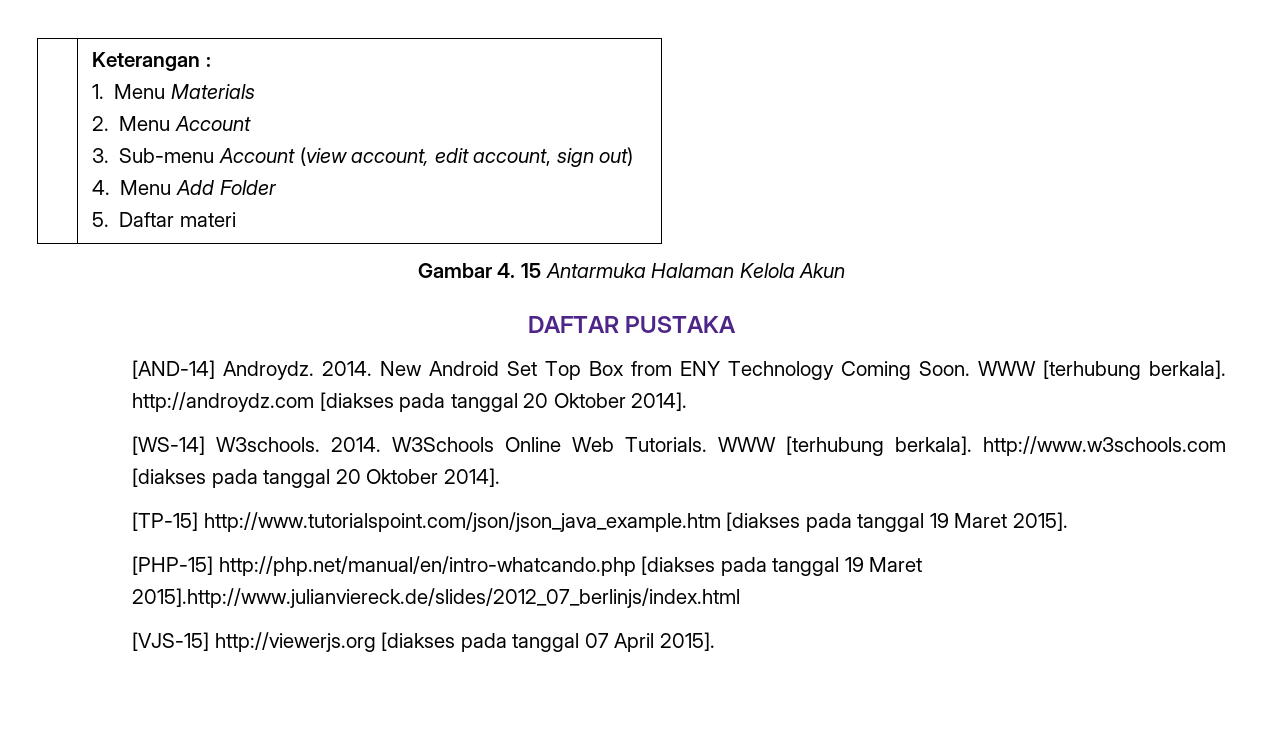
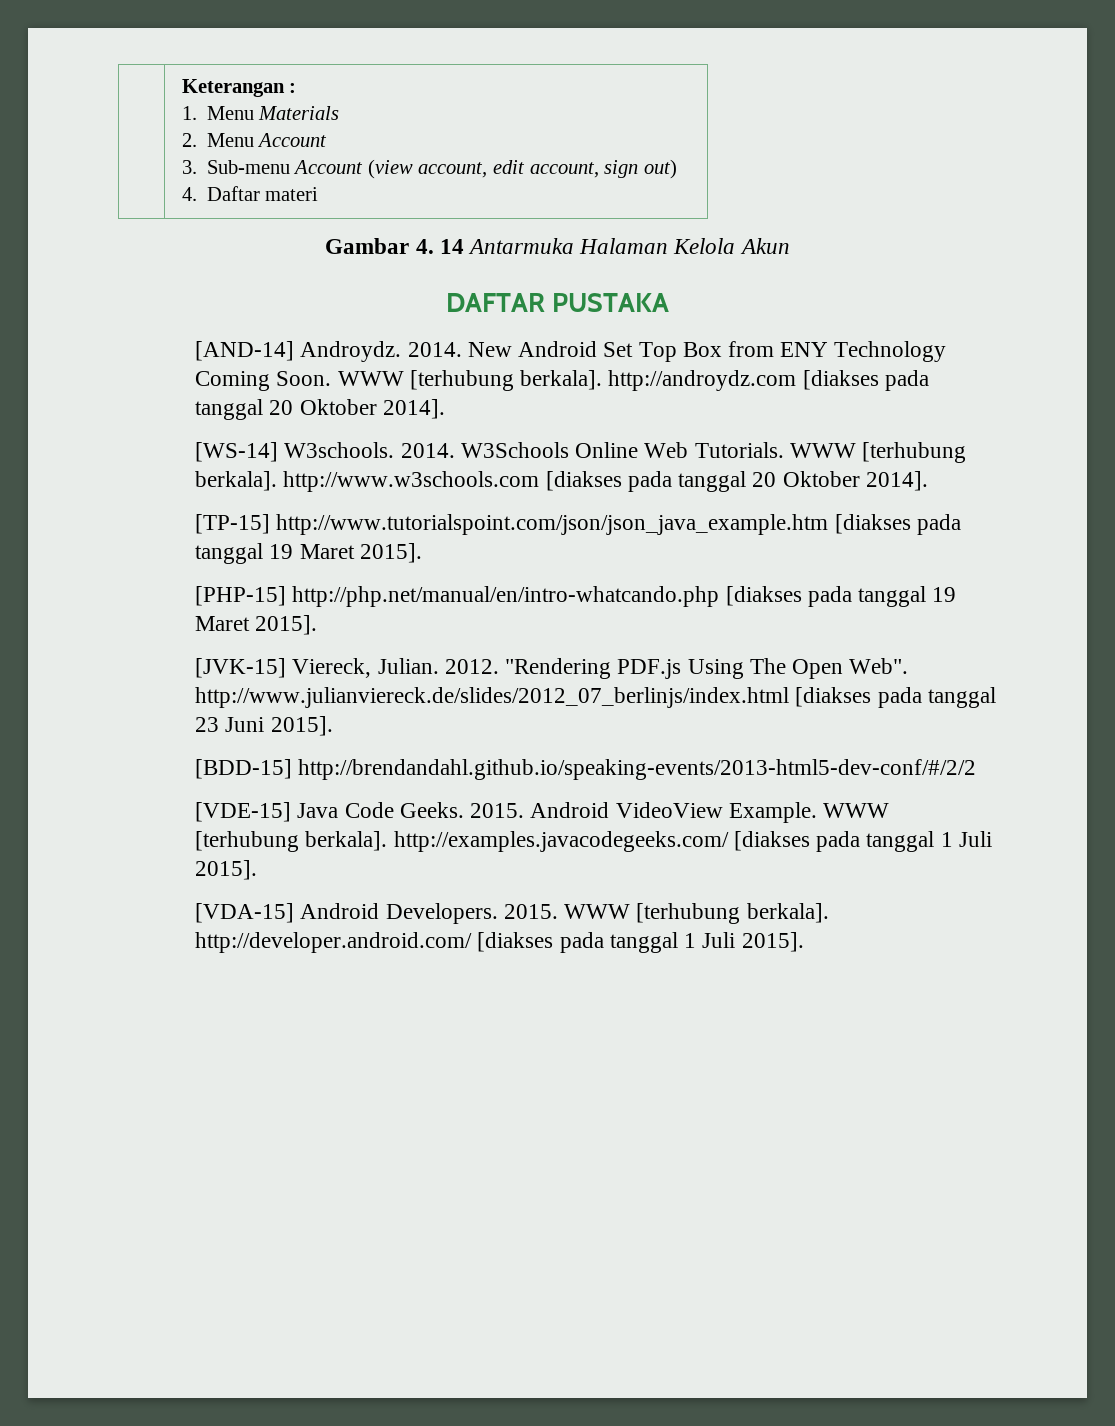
  | Keterangan :
  1. Menu Materials
  2. Menu Account
  3. Sub-menu Account (view account, edit account, sign out)
- 4. Menu Add Folder
- 5. Daftar materi
+ 4. Daftar materi
- Gambar 4. 15 Antarmuka Halaman Kelola Akun
+ Gambar 4. 14 Antarmuka Halaman Kelola Akun
- [PHP-15] http://php.net/manual/en/intro-whatcando.php [diakses pada tanggal 19 Maret 2015].http://www.julianviereck.de/slides/2012_07_berlinjs/index.html
- [VJS-15] http://viewerjs.org [diakses pada tanggal 07 April 2015].
+ [PHP-15] http://php.net/manual/en/intro-whatcando.php [diakses pada tanggal 19 Maret 2015].
+ [JVK-15] Viereck, Julian. 2012. "Rendering PDF.js Using The Open Web". http://www.julianviereck.de/slides/2012_07_berlinjs/index.html [diakses pada tanggal 23 Juni 2015].
+ [BDD-15] http://brendandahl.github.io/speaking-events/2013-html5-dev-conf/#/2/2
+ [VDE-15] Java Code Geeks. 2015. Android VideoView Example. WWW [terhubung berkala]. http://examples.javacodegeeks.com/ [diakses pada tanggal 1 Juli 2015].
+ [VDA-15] Android Developers. 2015. WWW [terhubung berkala]. http://developer.android.com/ [diakses pada tanggal 1 Juli 2015].

